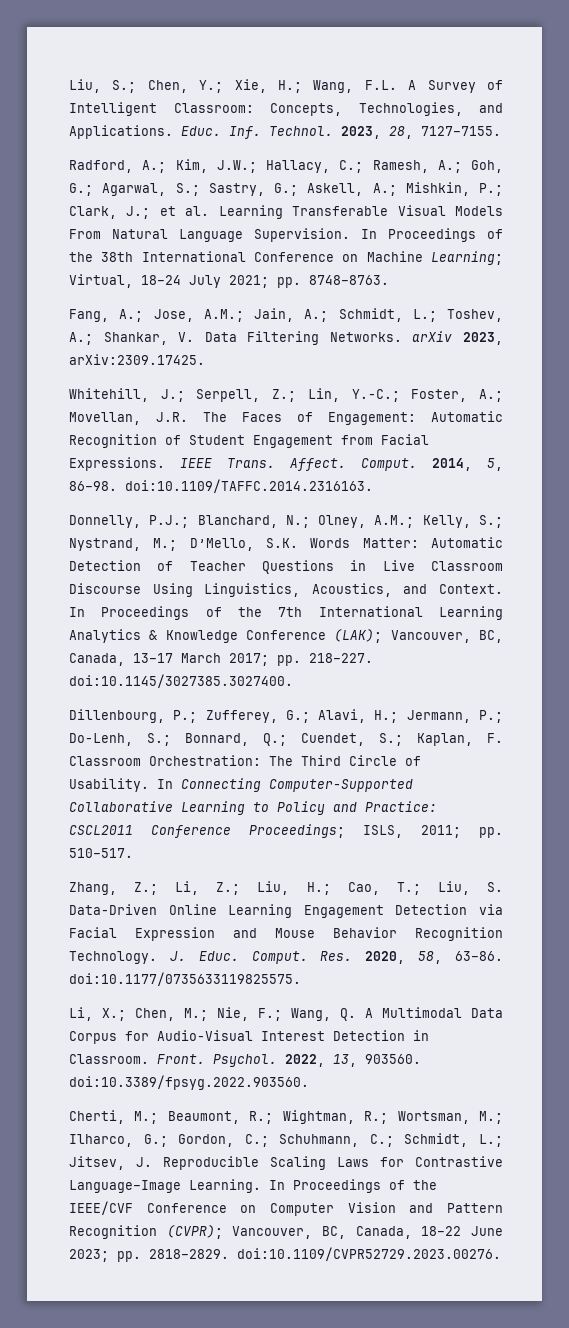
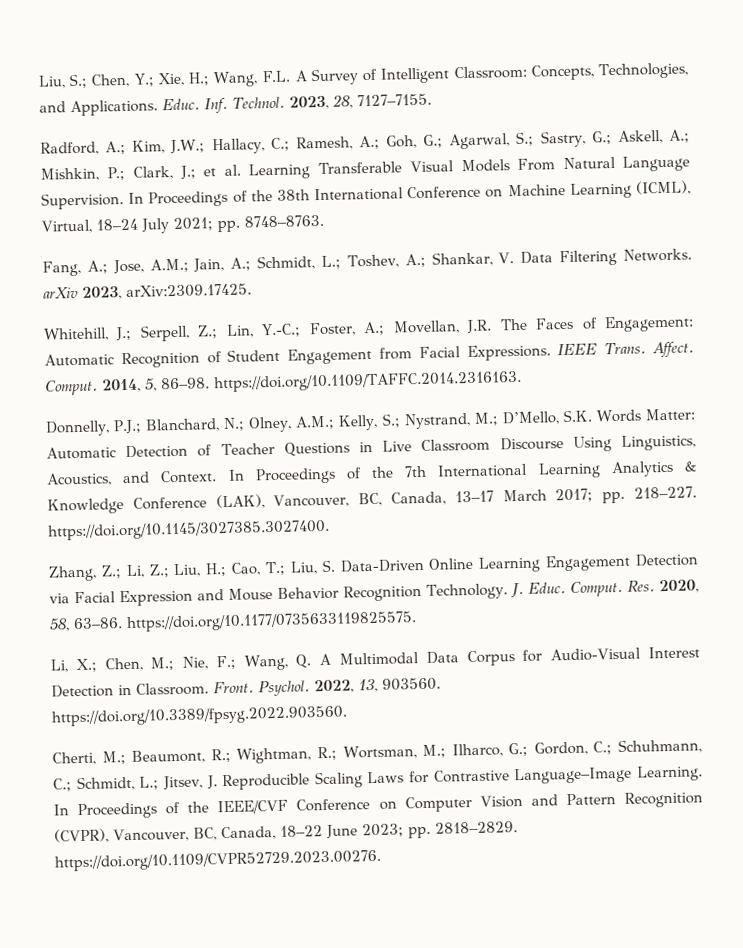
- In Proceedings of the 38th International Conference on Machine Learning; Virtual, 18–24 July 2021; pp. 8748–8763.
+ In Proceedings of the 38th International Conference on Machine Learning (ICML), Virtual, 18–24 July 2021; pp. 8748–8763.
- 2014, 5, 86–98. doi:10.1109/TAFFC.2014.2316163.
+ 2014, 5, 86–98. https://doi.org/10.1109/TAFFC.2014.2316163.
- In Proceedings of the 7th International Learning Analytics & Knowledge Conference (LAK); Vancouver, BC, Canada, 13–17 March 2017; pp. 218–227. doi:10.1145/3027385.3027400.
- Dillenbourg, P.; Zufferey, G.; Alavi, H.; Jermann, P.; Do-Lenh, S.; Bonnard, Q.; Cuendet, S.; Kaplan, F. Classroom Orchestration: The Third Circle of Usability. In Connecting Computer-Supported Collaborative Learning to Policy and Practice: CSCL2011 Conference Proceedings; ISLS, 2011; pp. 510–517.
+ In Proceedings of the 7th International Learning Analytics & Knowledge Conference (LAK), Vancouver, BC, Canada, 13–17 March 2017; pp. 218–227. https://doi.org/10.1145/3027385.3027400.
- Res. 2020, 58, 63–86. doi:10.1177/0735633119825575.
+ Res. 2020, 58, 63–86. https://doi.org/10.1177/0735633119825575.
- 2022, 13, 903560. doi:10.3389/fpsyg.2022.903560.
+ 2022, 13, 903560. https://doi.org/10.3389/fpsyg.2022.903560.
- In Proceedings of the IEEE/CVF Conference on Computer Vision and Pattern Recognition (CVPR); Vancouver, BC, Canada, 18–22 June 2023; pp. 2818–2829. doi:10.1109/CVPR52729.2023.00276.
+ In Proceedings of the IEEE/CVF Conference on Computer Vision and Pattern Recognition (CVPR), Vancouver, BC, Canada, 18–22 June 2023; pp. 2818–2829. https://doi.org/10.1109/CVPR52729.2023.00276.

